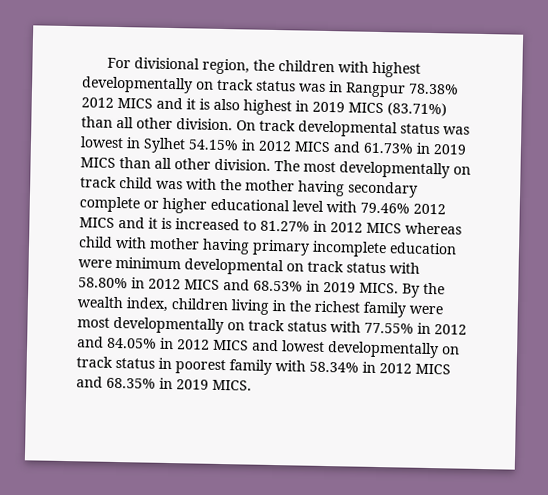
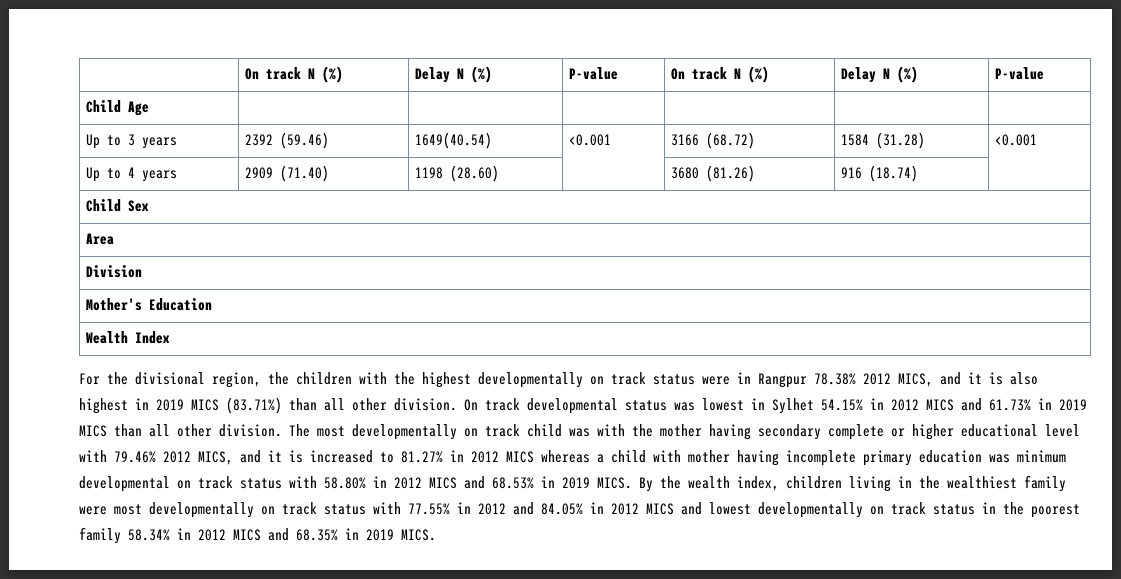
- For divisional region, the children with highest developmentally on track status was in Rangpur 78.38% 2012 MICS and it is also highest in 2019 MICS (83.71%) than all other division.
+ | On track N (%) | Delay N (%) | P-value | On track N (%) | Delay N (%) | P-value
+ Child Age | | | | | |
+ Up to 3 years | 2392 (59.46) | 1649(40.54) | <0.001 | 3166 (68.72) | 1584 (31.28) | <0.001
+ Up to 4 years | 2909 (71.40) | 1198 (28.60) | | 3680 (81.26) | 916 (18.74) |
+ Child Sex
+ Area
+ Division
+ Mother's Education
+ Wealth Index
+ For the divisional region, the children with the highest developmentally on track status were in Rangpur 78.38% 2012 MICS, and it is also highest in 2019 MICS (83.71%) than all other division.
- The most developmentally on track child was with the mother having secondary complete or higher educational level with 79.46% 2012 MICS and it is increased to 81.27% in 2012 MICS whereas child with mother having primary incomplete education were minimum developmental on track status with 58.80% in 2012 MICS and 68.53% in 2019 MICS.
+ The most developmentally on track child was with the mother having secondary complete or higher educational level with 79.46% 2012 MICS, and it is increased to 81.27% in 2012 MICS whereas a child with mother having incomplete primary education was minimum developmental on track status with 58.80% in 2012 MICS and 68.53% in 2019 MICS.
- By the wealth index, children living in the richest family were most developmentally on track status with 77.55% in 2012 and 84.05% in 2012 MICS and lowest developmentally on track status in poorest family with 58.34% in 2012 MICS and 68.35% in 2019 MICS.
+ By the wealth index, children living in the wealthiest family were most developmentally on track status with 77.55% in 2012 and 84.05% in 2012 MICS and lowest developmentally on track status in the poorest family 58.34% in 2012 MICS and 68.35% in 2019 MICS.

